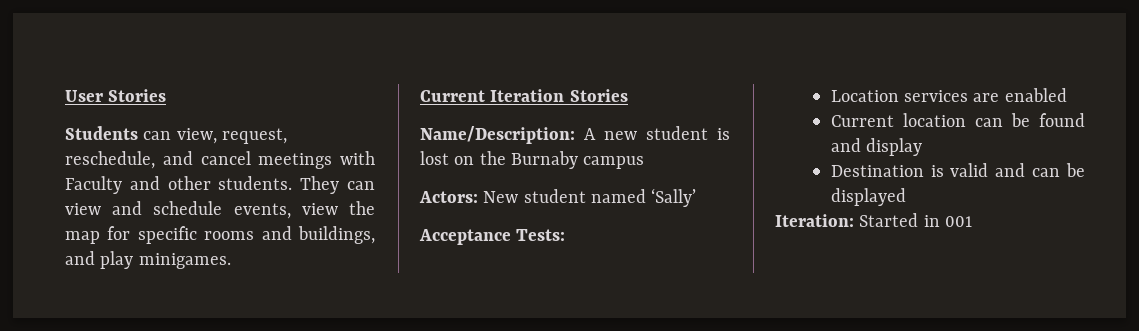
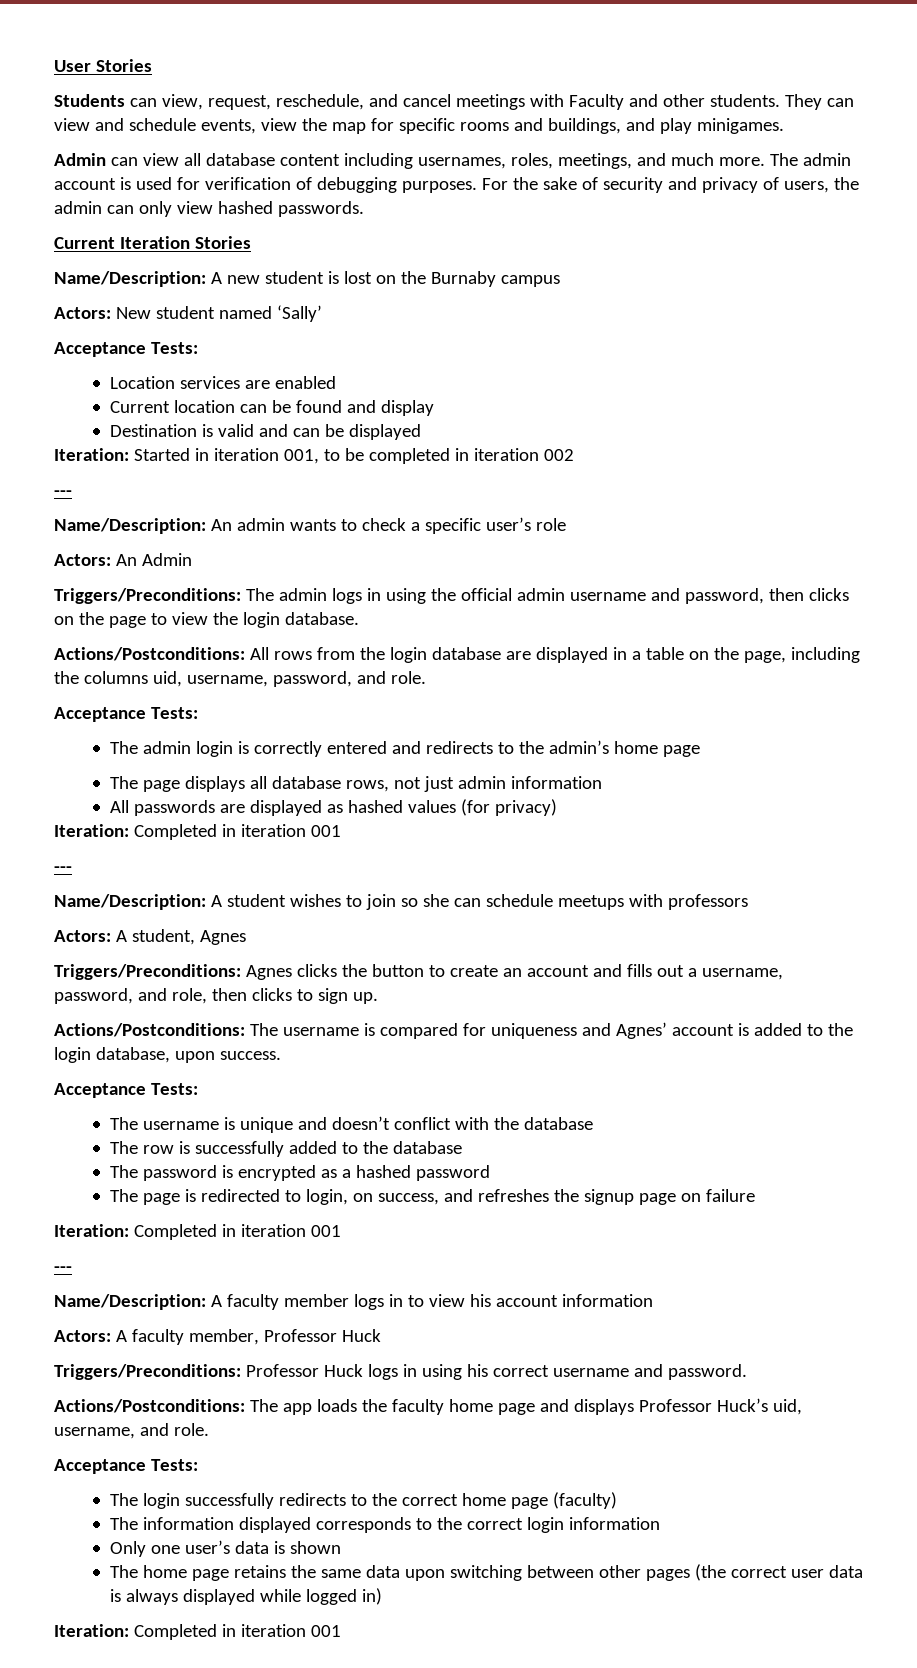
+ Admin can view all database content including usernames, roles, meetings, and much more. The admin account is used for verification of debugging purposes. For the sake of security and privacy of users, the admin can only view hashed passwords.
- Iteration: Started in 001
+ Iteration: Started in iteration 001, to be completed in iteration 002
+ ---
+ Name/Description: An admin wants to check a specific user’s role
+ Actors: An Admin
+ Triggers/Preconditions: The admin logs in using the official admin username and password, then clicks on the page to view the login database.
+ Actions/Postconditions: All rows from the login database are displayed in a table on the page, including the columns uid, username, password, and role.
+ Acceptance Tests:
+ The admin login is correctly entered and redirects to the admin’s home page
+ The page displays all database rows, not just admin information
+ All passwords are displayed as hashed values (for privacy)
+ Iteration: Completed in iteration 001
+ ---
+ Name/Description: A student wishes to join so she can schedule meetups with professors
+ Actors: A student, Agnes
+ Triggers/Preconditions: Agnes clicks the button to create an account and fills out a username, password, and role, then clicks to sign up.
+ Actions/Postconditions: The username is compared for uniqueness and Agnes’ account is added to the login database, upon success.
+ Acceptance Tests:
+ The username is unique and doesn’t conflict with the database
+ The row is successfully added to the database
+ The password is encrypted as a hashed password
+ The page is redirected to login, on success, and refreshes the signup page on failure
+ Iteration: Completed in iteration 001
+ ---
+ Name/Description: A faculty member logs in to view his account information
+ Actors: A faculty member, Professor Huck
+ Triggers/Preconditions: Professor Huck logs in using his correct username and password.
+ Actions/Postconditions: The app loads the faculty home page and displays Professor Huck’s uid, username, and role.
+ Acceptance Tests:
+ The login successfully redirects to the correct home page (faculty)
+ The information displayed corresponds to the correct login information
+ Only one user’s data is shown
+ The home page retains the same data upon switching between other pages (the correct user data is always displayed while logged in)
+ Iteration: Completed in iteration 001

